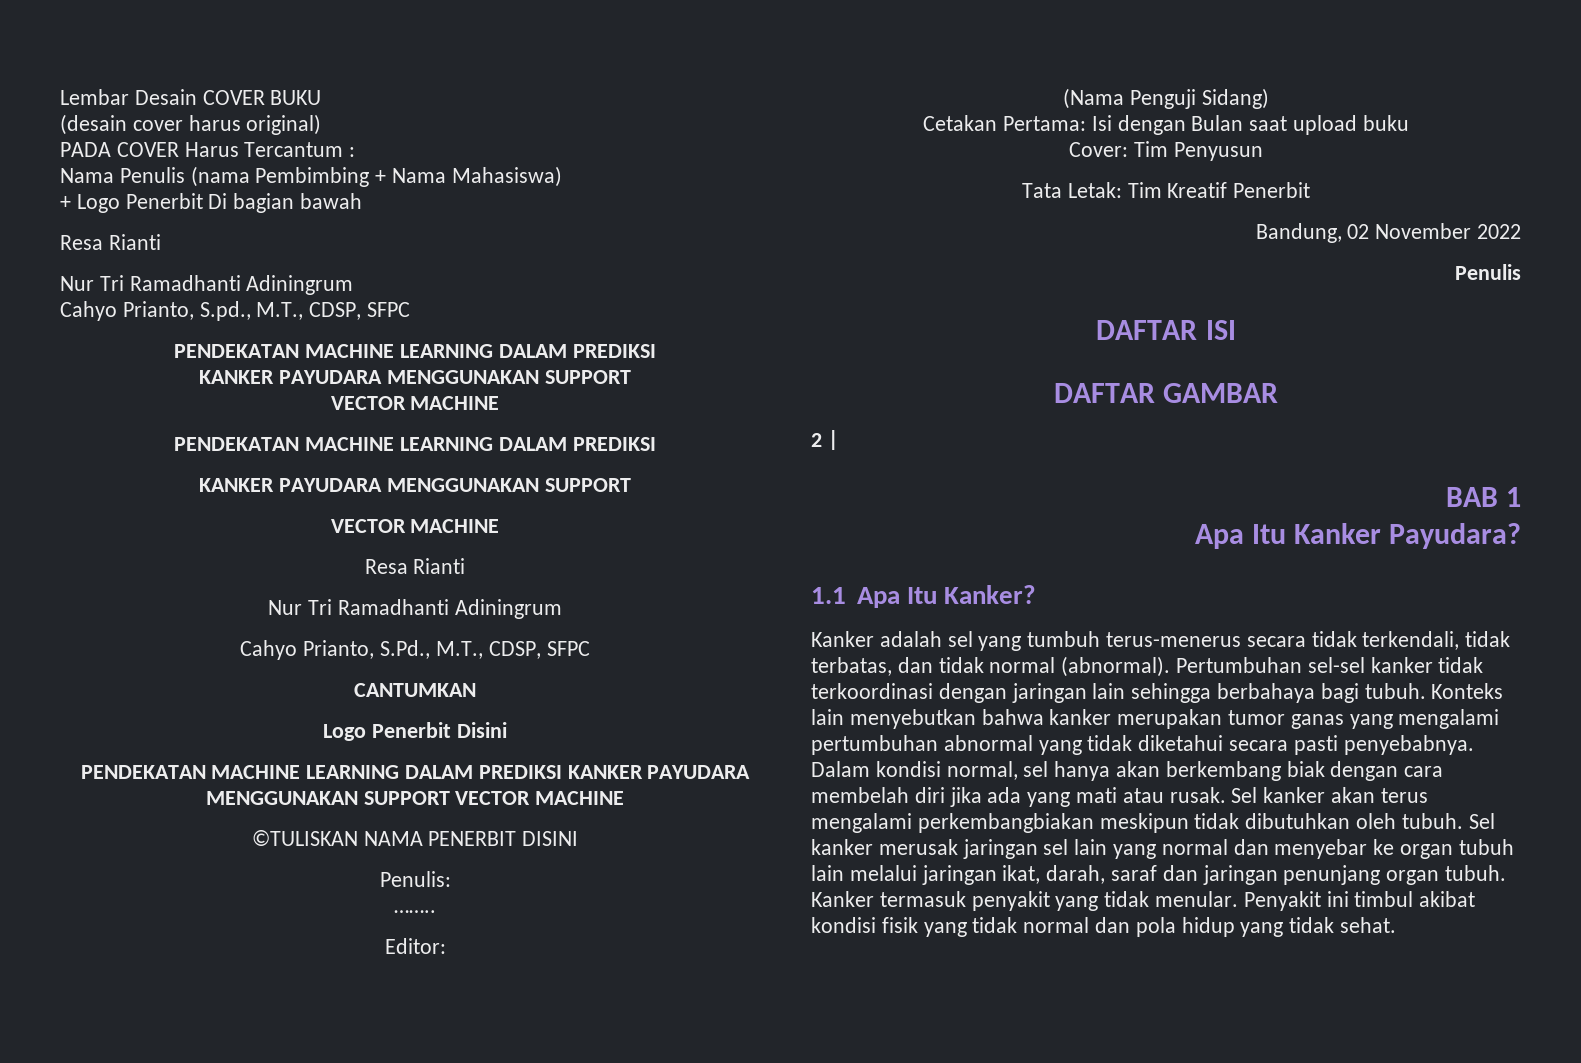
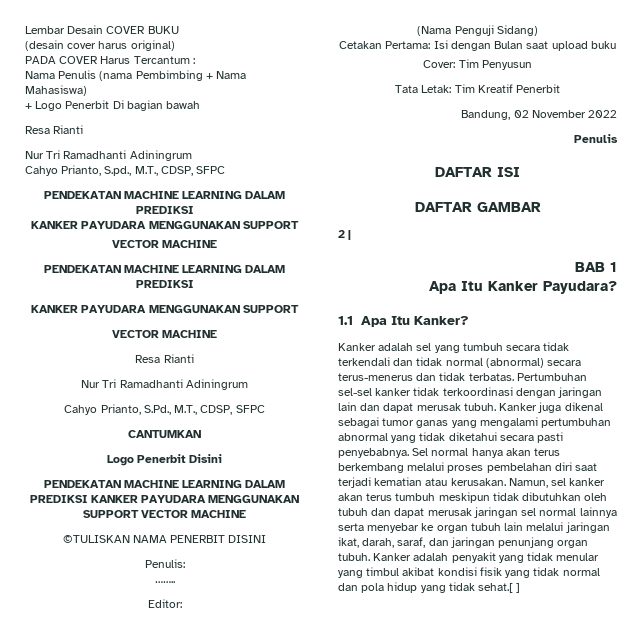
- Kanker adalah sel yang tumbuh terus-menerus secara tidak terkendali, tidak terbatas, dan tidak normal (abnormal).
+ Kanker adalah sel yang tumbuh secara tidak terkendali dan tidak normal (abnormal) secara terus-menerus dan tidak terbatas.
- Pertumbuhan sel-sel kanker tidak terkoordinasi dengan jaringan lain sehingga berbahaya bagi tubuh. Konteks lain menyebutkan bahwa kanker merupakan tumor ganas yang mengalami pertumbuhan abnormal yang tidak diketahui secara pasti penyebabnya.
+ Pertumbuhan sel-sel kanker tidak terkoordinasi dengan jaringan lain dan dapat merusak tubuh. Kanker juga dikenal sebagai tumor ganas yang mengalami pertumbuhan abnormal yang tidak diketahui secara pasti penyebabnya.
- Dalam kondisi normal, sel hanya akan berkembang biak dengan cara membelah diri jika ada yang mati atau rusak. Sel kanker akan terus mengalami perkembangbiakan meskipun tidak dibutuhkan oleh tubuh. Sel kanker merusak jaringan sel lain yang normal dan menyebar ke organ tubuh lain melalui jaringan ikat, darah, saraf dan jaringan penunjang organ tubuh.
+ Sel normal hanya akan terus berkembang melalui proses pembelahan diri saat terjadi kematian atau kerusakan. Namun, sel kanker akan terus tumbuh meskipun tidak dibutuhkan oleh tubuh dan dapat merusak jaringan sel normal lainnya serta menyebar ke organ tubuh lain melalui jaringan ikat, darah, saraf, dan jaringan penunjang organ tubuh.
- Kanker termasuk penyakit yang tidak menular. Penyakit ini timbul akibat kondisi fisik yang tidak normal dan pola hidup yang tidak sehat.
+ Kanker adalah penyakit yang tidak menular yang timbul akibat kondisi fisik yang tidak normal dan pola hidup yang tidak sehat.[ ]

